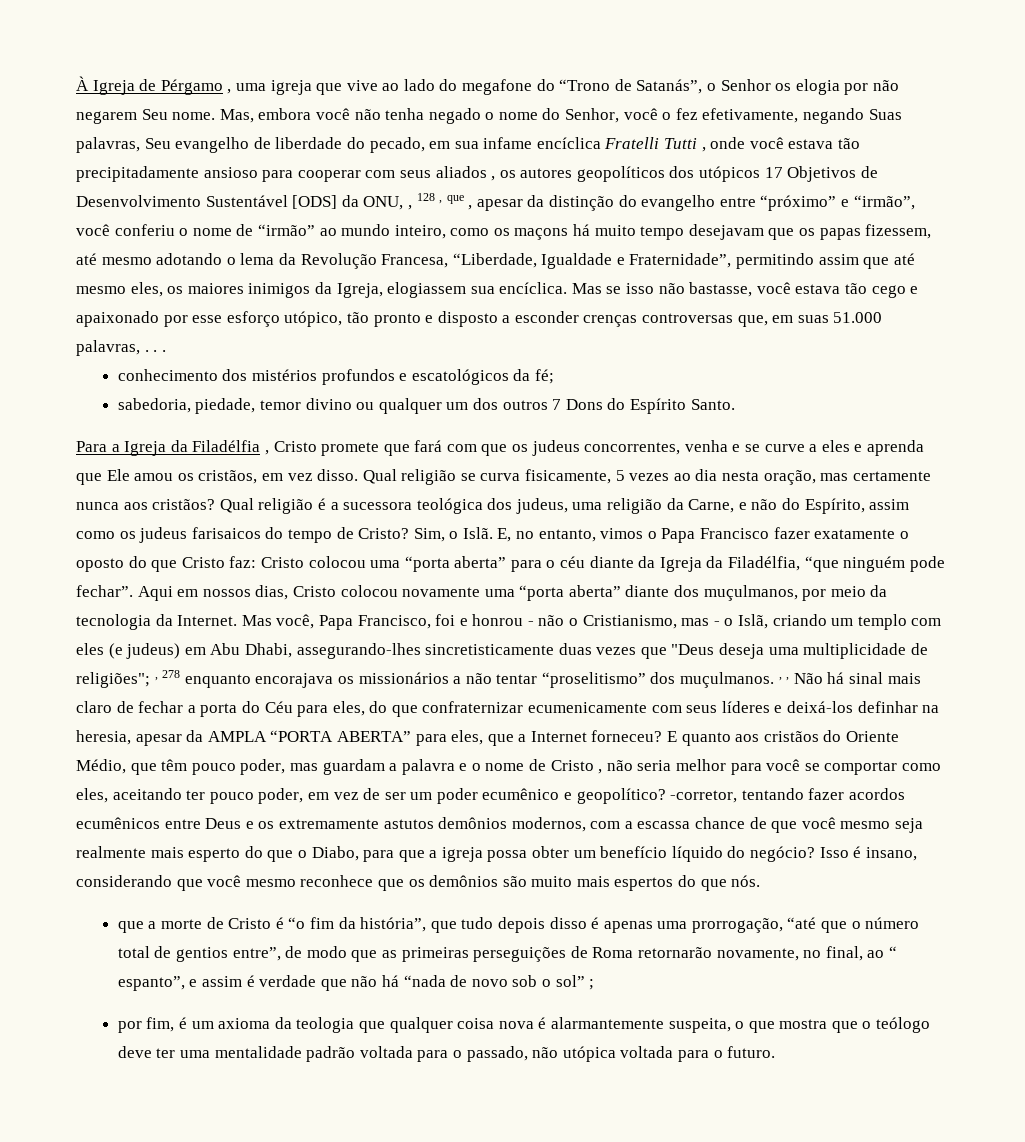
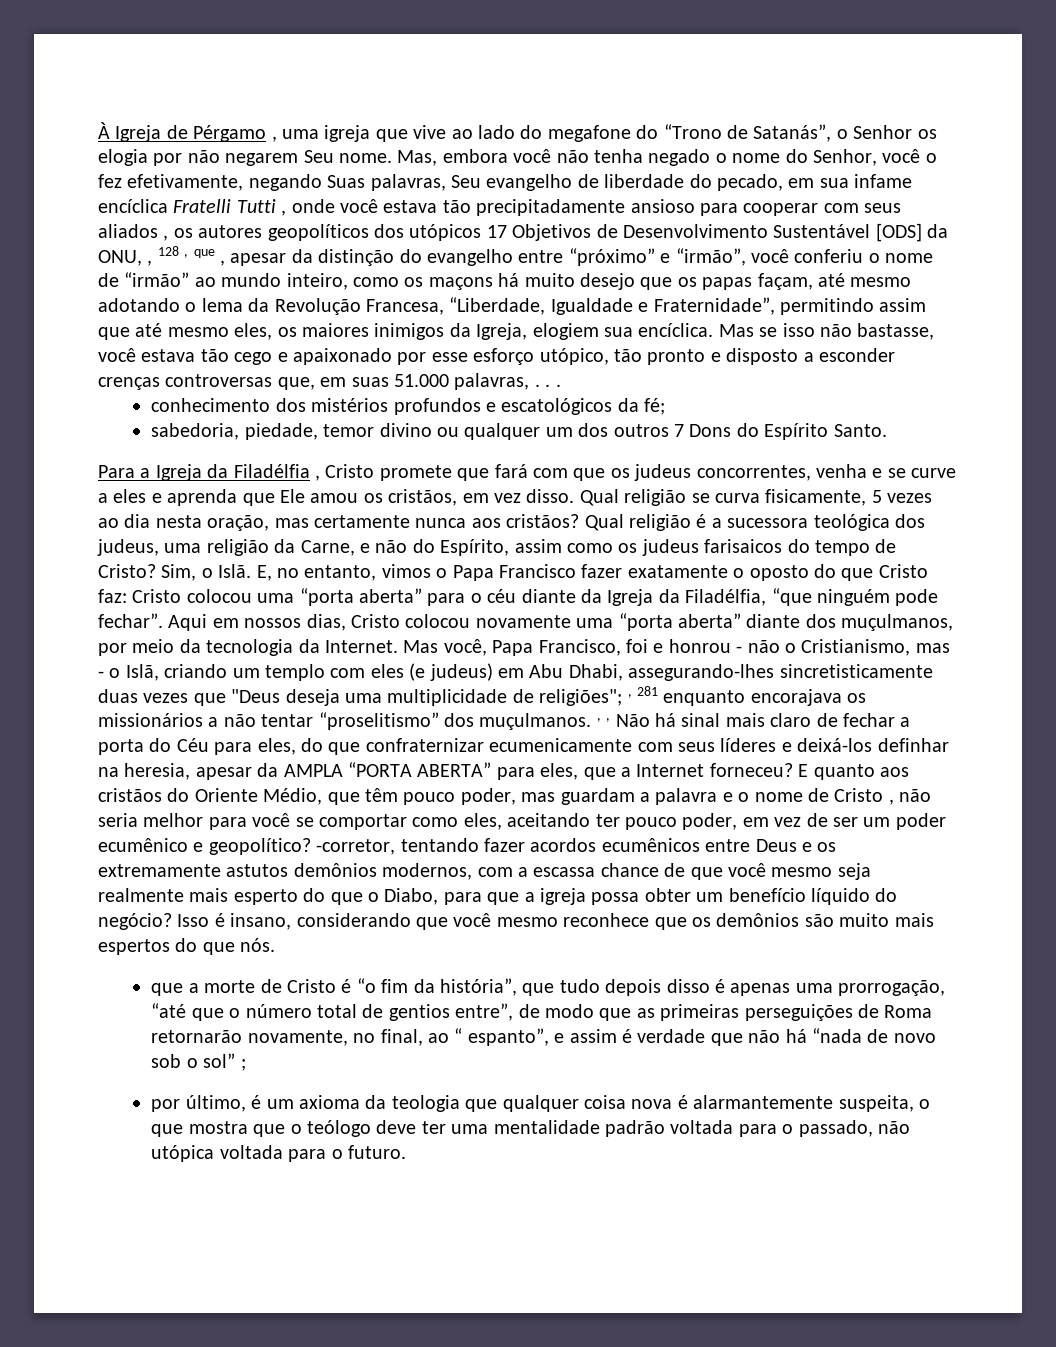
- Mas, embora você não tenha negado o nome do Senhor, você o fez efetivamente, negando Suas palavras, Seu evangelho de liberdade do pecado, em sua infame encíclica Fratelli Tutti , onde você estava tão precipitadamente ansioso para cooperar com seus aliados , os autores geopolíticos dos utópicos 17 Objetivos de Desenvolvimento Sustentável [ODS] da ONU, , 128 , que , apesar da distinção do evangelho entre “próximo” e “irmão”, você conferiu o nome de “irmão” ao mundo inteiro, como os maçons há muito tempo desejavam que os papas fizessem, até mesmo adotando o lema da Revolução Francesa, “Liberdade, Igualdade e Fraternidade”, permitindo assim que até mesmo eles, os maiores inimigos da Igreja, elogiassem sua encíclica.
+ Mas, embora você não tenha negado o nome do Senhor, você o fez efetivamente, negando Suas palavras, Seu evangelho de liberdade do pecado, em sua infame encíclica Fratelli Tutti , onde você estava tão precipitadamente ansioso para cooperar com seus aliados , os autores geopolíticos dos utópicos 17 Objetivos de Desenvolvimento Sustentável [ODS] da ONU, , 128 , que , apesar da distinção do evangelho entre “próximo” e “irmão”, você conferiu o nome de “irmão” ao mundo inteiro, como os maçons há muito desejo que os papas façam, até mesmo adotando o lema da Revolução Francesa, “Liberdade, Igualdade e Fraternidade”, permitindo assim que até mesmo eles, os maiores inimigos da Igreja, elogiem sua encíclica.
- , 278 enquanto encorajava os missionários a não tentar “proselitismo” dos muçulmanos. , , Não há sinal mais claro de fechar a porta do Céu para eles, do que confraternizar ecumenicamente com seus líderes e deixá-los definhar na heresia, apesar da AMPLA “PORTA ABERTA” para eles, que a Internet forneceu?
+ , 281 enquanto encorajava os missionários a não tentar “proselitismo” dos muçulmanos. , , Não há sinal mais claro de fechar a porta do Céu para eles, do que confraternizar ecumenicamente com seus líderes e deixá-los definhar na heresia, apesar da AMPLA “PORTA ABERTA” para eles, que a Internet forneceu?
- por fim, é um axioma da teologia que qualquer coisa nova é alarmantemente suspeita, o que mostra que o teólogo deve ter uma mentalidade padrão voltada para o passado, não utópica voltada para o futuro.
+ por último, é um axioma da teologia que qualquer coisa nova é alarmantemente suspeita, o que mostra que o teólogo deve ter uma mentalidade padrão voltada para o passado, não utópica voltada para o futuro.

